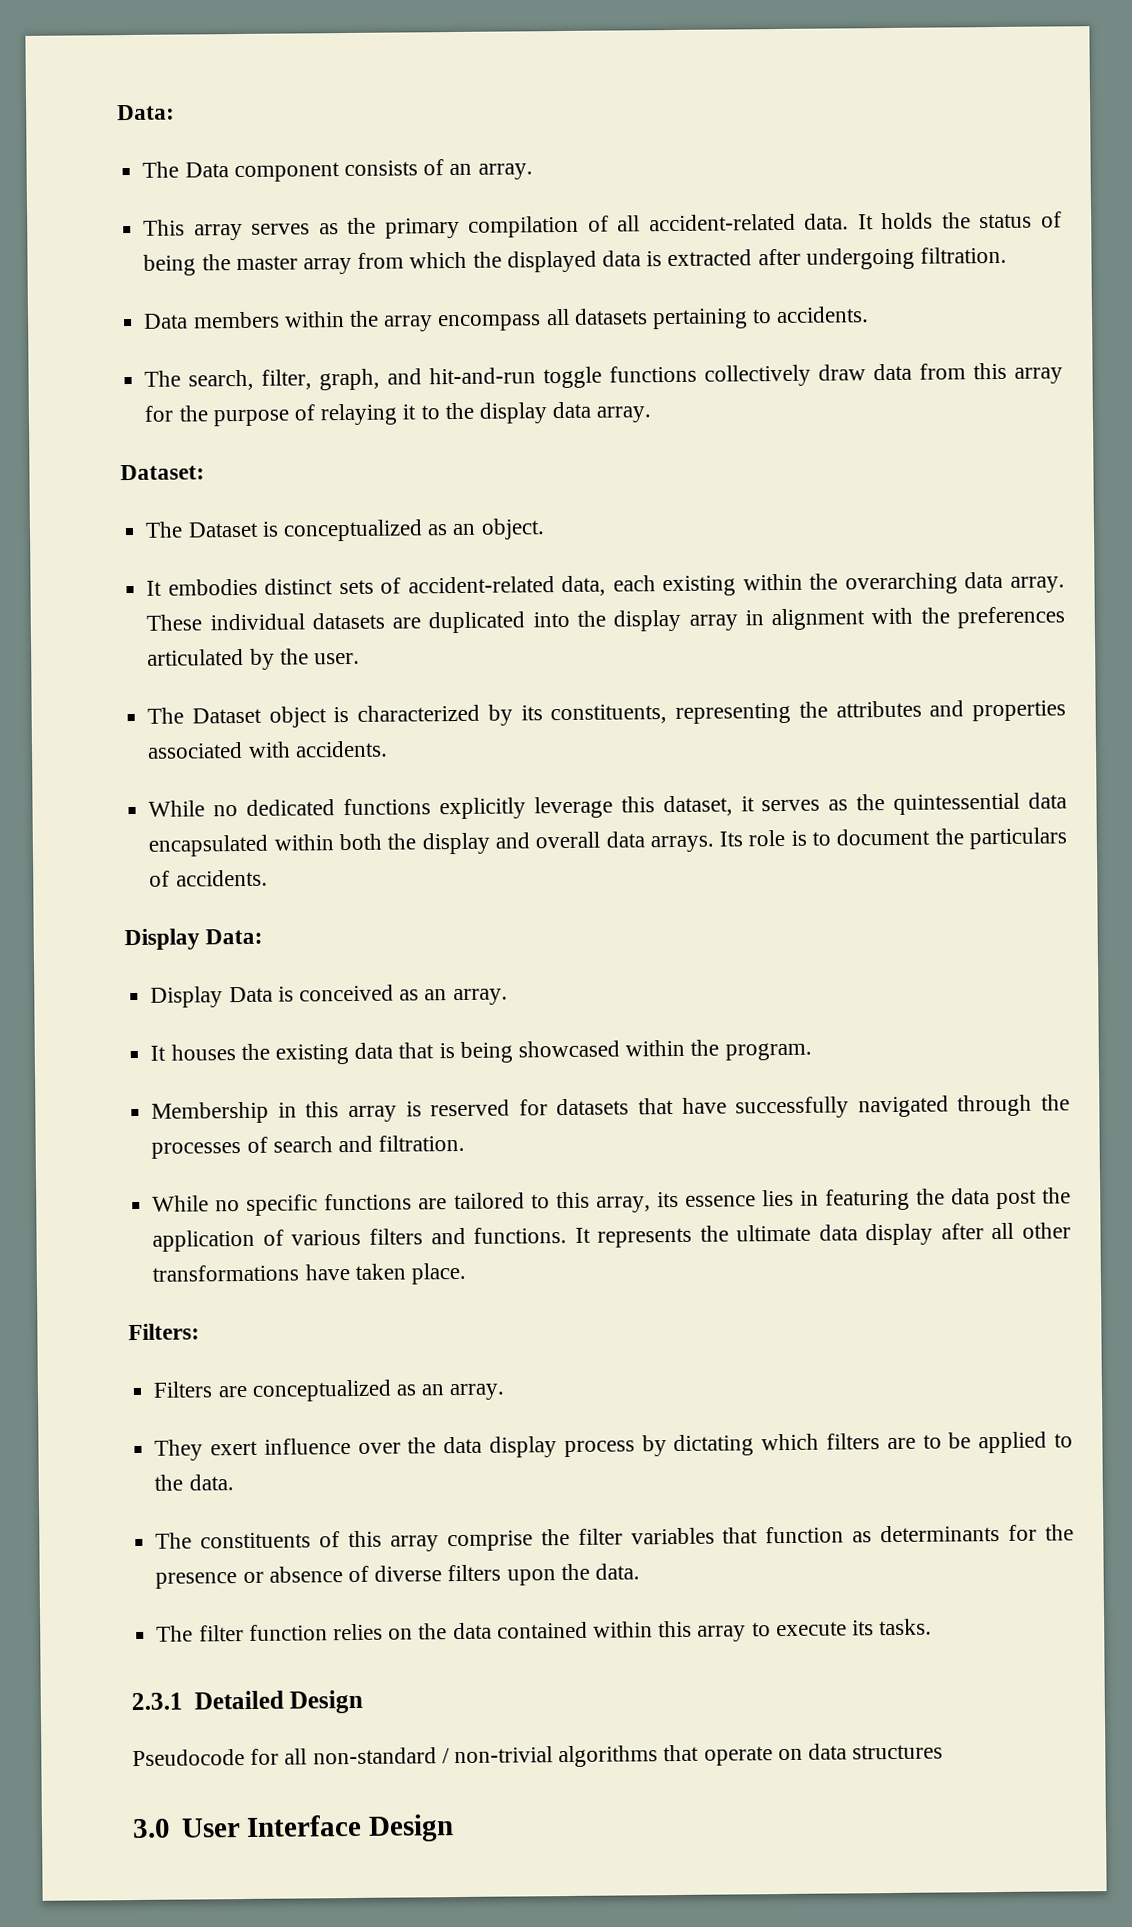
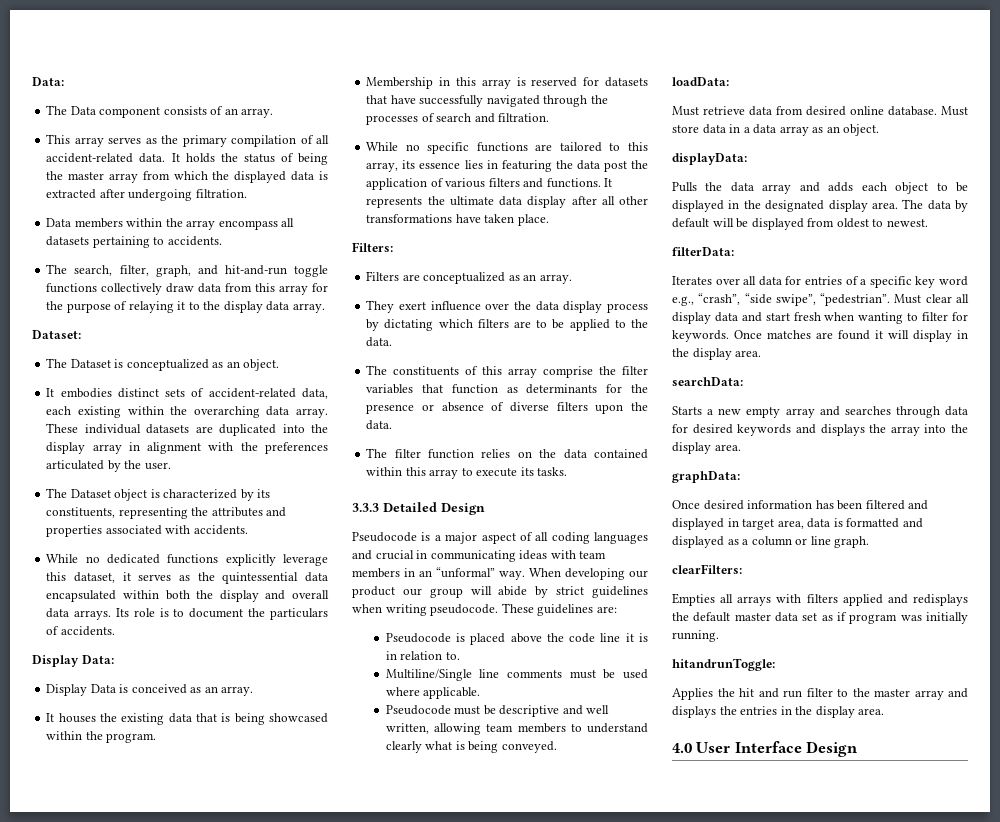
- 2.3.1 Detailed Design
+ 3.3.3 Detailed Design
- Pseudocode for all non-standard / non-trivial algorithms that operate on data structures
- 3.0 User Interface Design
+ Pseudocode is a major aspect of all coding languages and crucial in communicating ideas with team members in an “unformal” way. When developing our product our group will abide by strict guidelines when writing pseudocode. These guidelines are:
+ Pseudocode is placed above the code line it is in relation to.
+ Multiline/Single line comments must be used where applicable.
+ Pseudocode must be descriptive and well written, allowing team members to understand clearly what is being conveyed.
+ loadData:
+ Must retrieve data from desired online database. Must store data in a data array as an object.
+ displayData:
+ Pulls the data array and adds each object to be displayed in the designated display area. The data by default will be displayed from oldest to newest.
+ filterData:
+ Iterates over all data for entries of a specific key word e.g., “crash”, “side swipe”, “pedestrian”. Must clear all display data and start fresh when wanting to filter for keywords. Once matches are found it will display in the display area.
+ searchData:
+ Starts a new empty array and searches through data for desired keywords and displays the array into the display area.
+ graphData:
+ Once desired information has been filtered and displayed in target area, data is formatted and displayed as a column or line graph.
+ clearFilters:
+ Empties all arrays with filters applied and redisplays the default master data set as if program was initially running.
+ hitandrunToggle:
+ Applies the hit and run filter to the master array and displays the entries in the display area.
+ 4.0 User Interface Design

